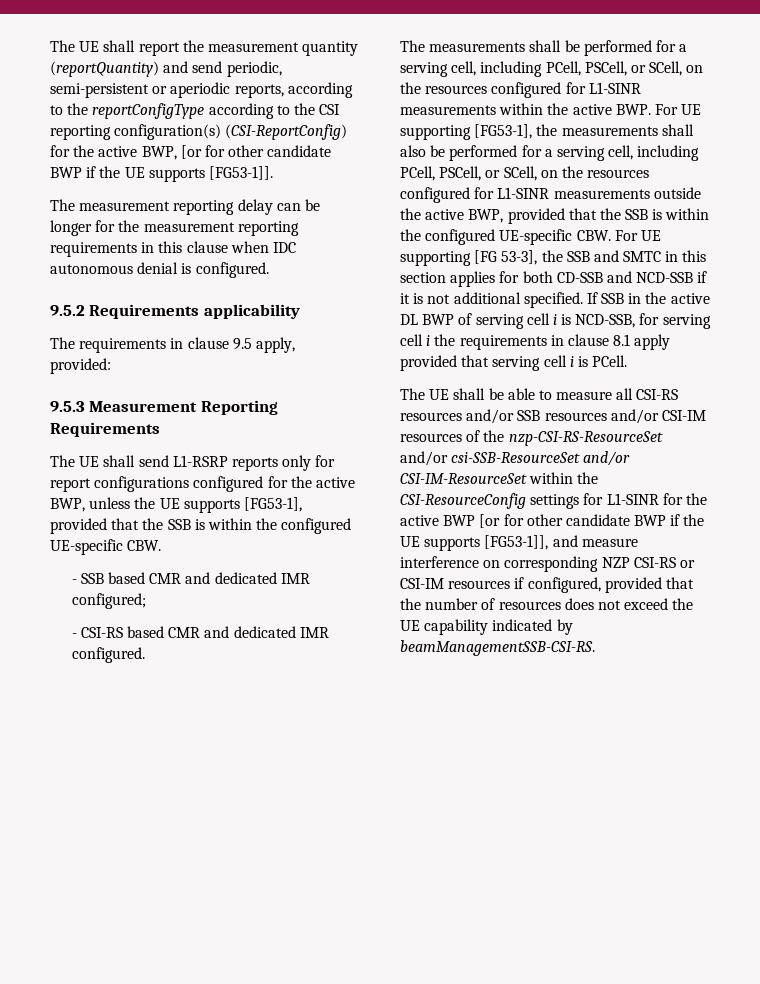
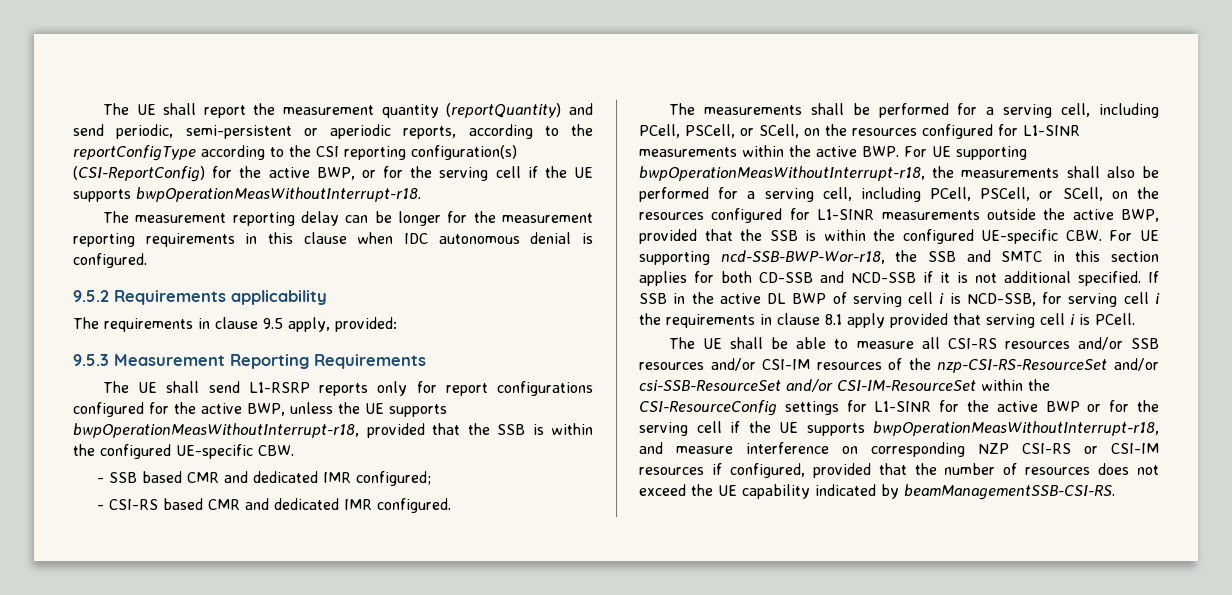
- The UE shall report the measurement quantity (reportQuantity) and send periodic, semi-persistent or aperiodic reports, according to the reportConfigType according to the CSI reporting configuration(s) (CSI-ReportConfig) for the active BWP, [or for other candidate BWP if the UE supports [FG53-1]].
+ The UE shall report the measurement quantity (reportQuantity) and send periodic, semi-persistent or aperiodic reports, according to the reportConfigType according to the CSI reporting configuration(s) (CSI-ReportConfig) for the active BWP, or for the serving cell if the UE supports bwpOperationMeasWithoutInterrupt-r18.
- The UE shall send L1-RSRP reports only for report configurations configured for the active BWP, unless the UE supports [FG53-1], provided that the SSB is within the configured UE-specific CBW.
+ The UE shall send L1-RSRP reports only for report configurations configured for the active BWP, unless the UE supports bwpOperationMeasWithoutInterrupt-r18, provided that the SSB is within the configured UE-specific CBW.
- The measurements shall be performed for a serving cell, including PCell, PSCell, or SCell, on the resources configured for L1-SINR measurements within the active BWP. For UE supporting [FG53-1], the measurements shall also be performed for a serving cell, including PCell, PSCell, or SCell, on the resources configured for L1-SINR measurements outside the active BWP, provided that the SSB is within the configured UE-specific CBW. For UE supporting [FG 53-3], the SSB and SMTC in this section applies for both CD-SSB and NCD-SSB if it is not additional specified.
+ The measurements shall be performed for a serving cell, including PCell, PSCell, or SCell, on the resources configured for L1-SINR measurements within the active BWP. For UE supporting bwpOperationMeasWithoutInterrupt-r18, the measurements shall also be performed for a serving cell, including PCell, PSCell, or SCell, on the resources configured for L1-SINR measurements outside the active BWP, provided that the SSB is within the configured UE-specific CBW. For UE supporting ncd-SSB-BWP-Wor-r18, the SSB and SMTC in this section applies for both CD-SSB and NCD-SSB if it is not additional specified.
- The UE shall be able to measure all CSI-RS resources and/or SSB resources and/or CSI-IM resources of the nzp-CSI-RS-ResourceSet and/or csi-SSB-ResourceSet and/or CSI-IM-ResourceSet within the CSI-ResourceConfig settings for L1-SINR for the active BWP [or for other candidate BWP if the UE supports [FG53-1]], and measure interference on corresponding NZP CSI-RS or CSI-IM resources if configured, provided that the number of resources does not exceed the UE capability indicated by beamManagementSSB-CSI-RS.
+ The UE shall be able to measure all CSI-RS resources and/or SSB resources and/or CSI-IM resources of the nzp-CSI-RS-ResourceSet and/or csi-SSB-ResourceSet and/or CSI-IM-ResourceSet within the CSI-ResourceConfig settings for L1-SINR for the active BWP or for the serving cell if the UE supports bwpOperationMeasWithoutInterrupt-r18, and measure interference on corresponding NZP CSI-RS or CSI-IM resources if configured, provided that the number of resources does not exceed the UE capability indicated by beamManagementSSB-CSI-RS.

